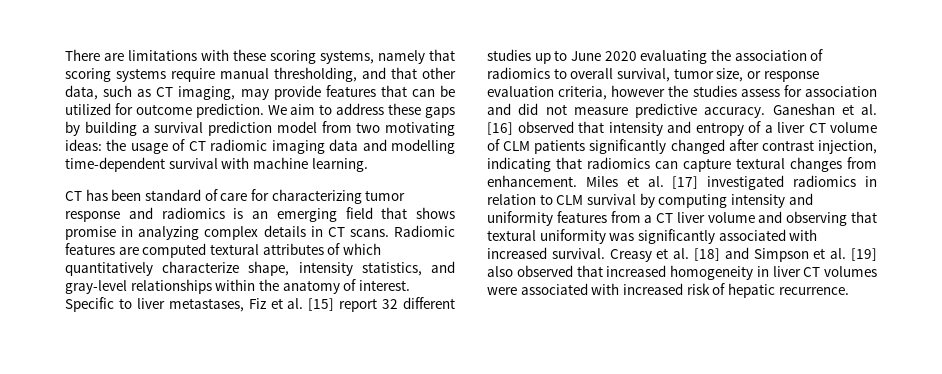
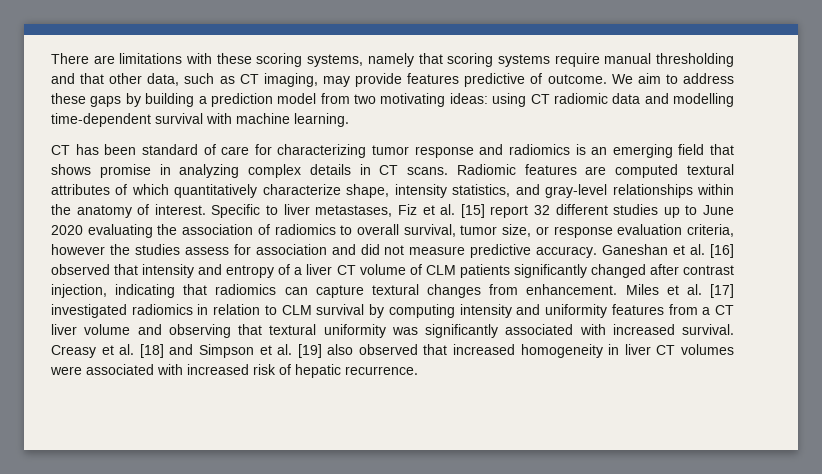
- There are limitations with these scoring systems, namely that scoring systems require manual thresholding, and that other data, such as CT imaging, may provide features that can be utilized for outcome prediction.
+ There are limitations with these scoring systems, namely that scoring systems require manual thresholding and that other data, such as CT imaging, may provide features predictive of outcome.
- We aim to address these gaps by building a survival prediction model from two motivating ideas: the usage of CT radiomic imaging data and modelling time-dependent survival with machine learning.
+ We aim to address these gaps by building a prediction model from two motivating ideas: using CT radiomic data and modelling time-dependent survival with machine learning.

